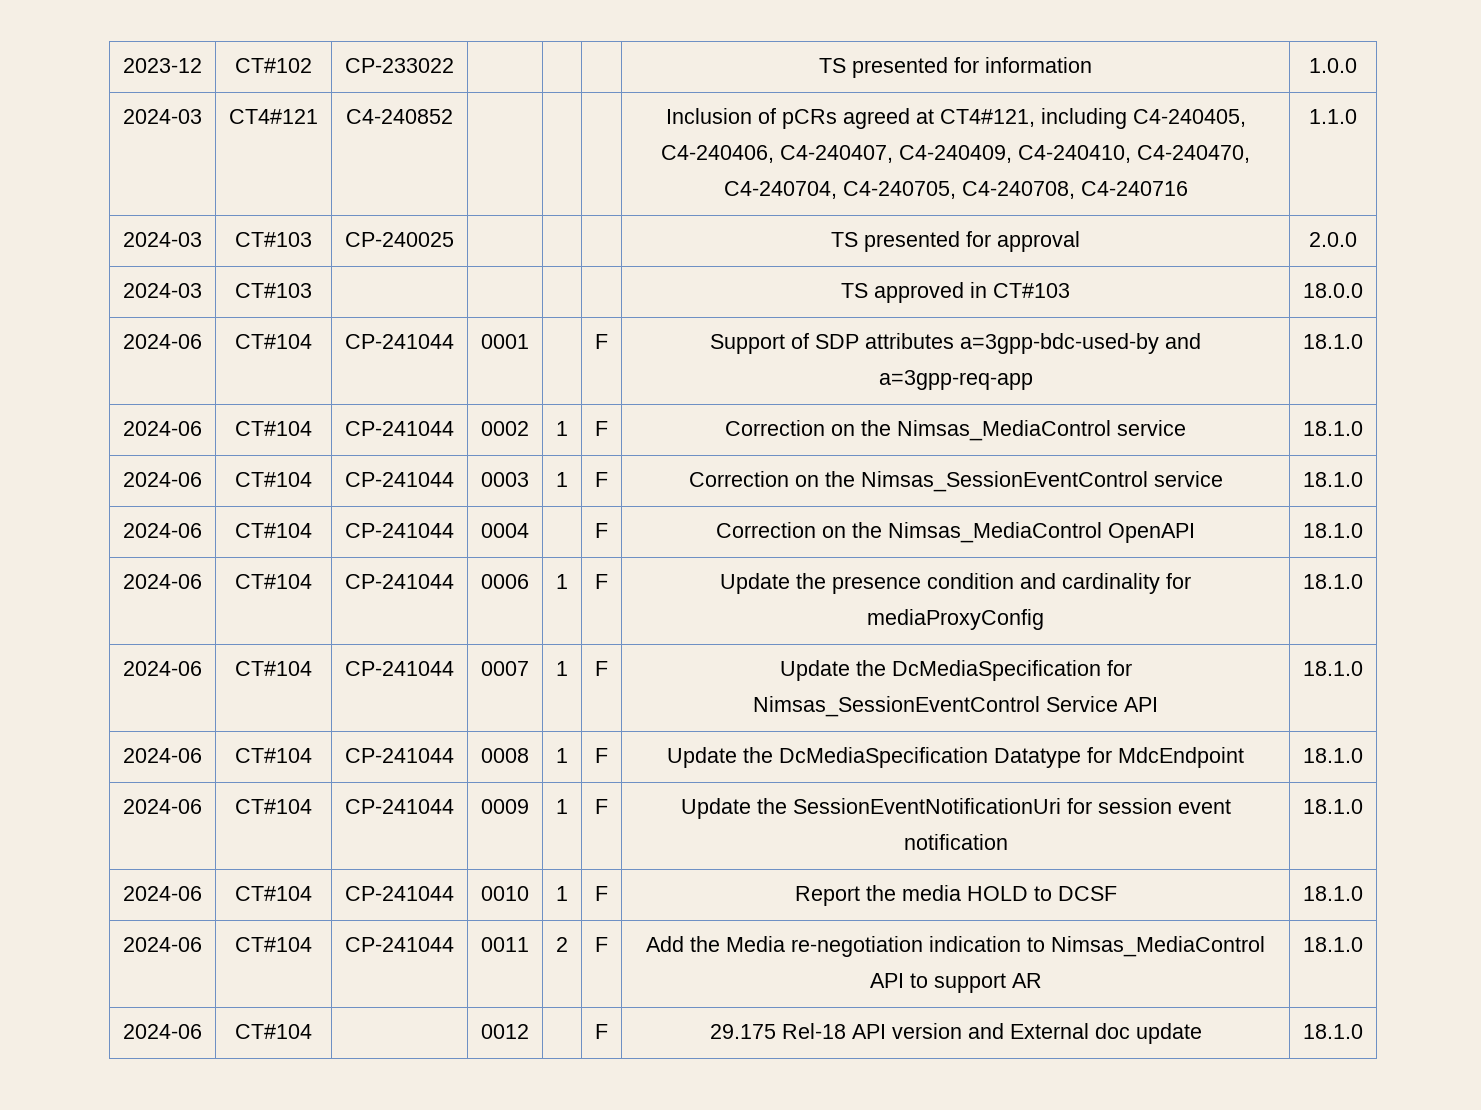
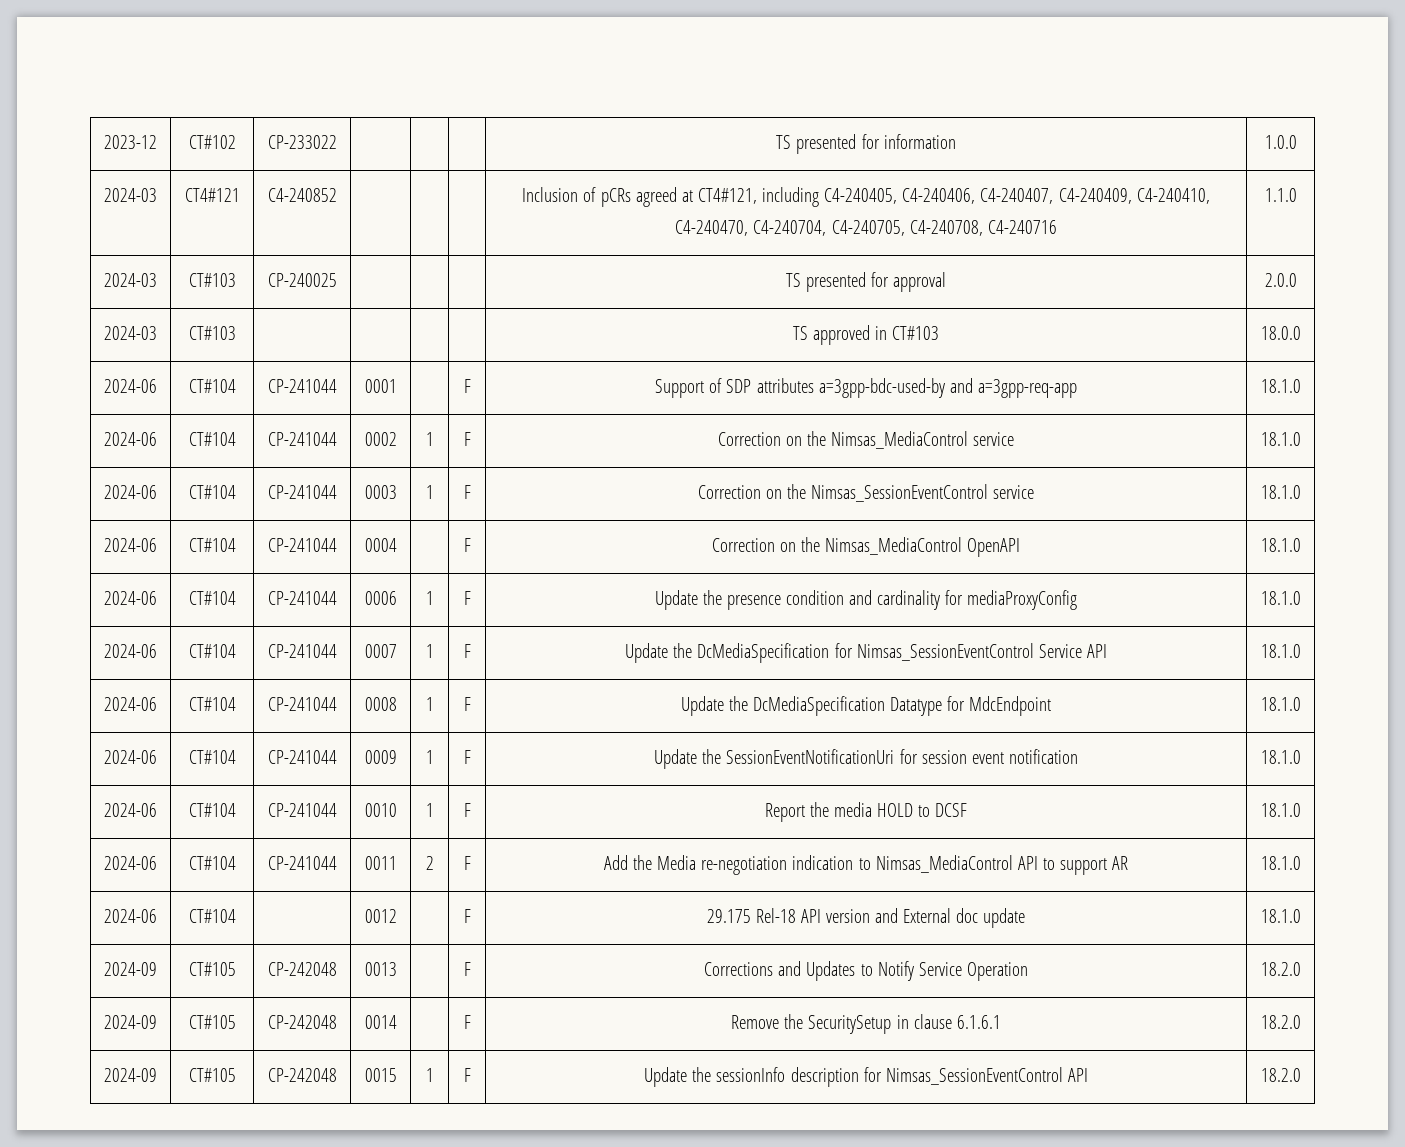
+ 2024-09 | CT#105 | CP-242048 | 0013 | | F | Corrections and Updates to Notify Service Operation | 18.2.0
+ 2024-09 | CT#105 | CP-242048 | 0014 | | F | Remove the SecuritySetup in clause 6.1.6.1 | 18.2.0
+ 2024-09 | CT#105 | CP-242048 | 0015 | 1 | F | Update the sessionInfo description for Nimsas_SessionEventControl API | 18.2.0

